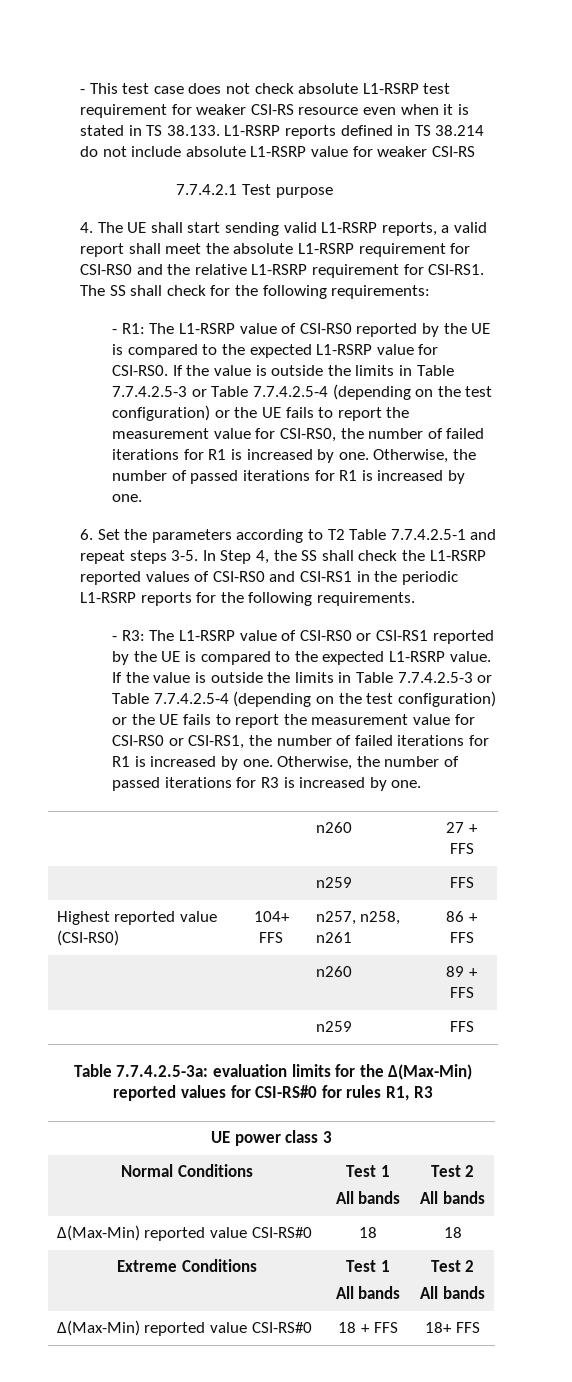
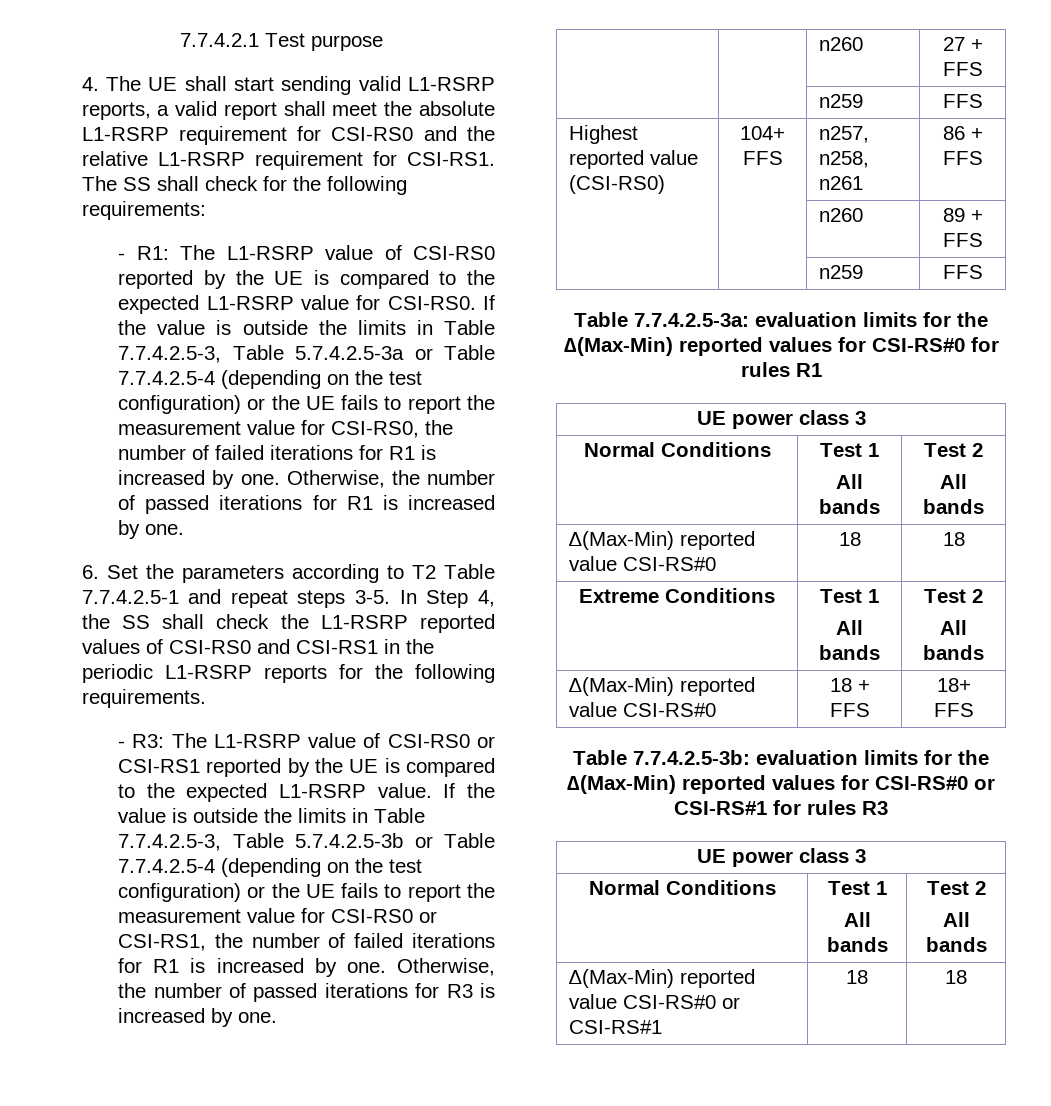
- - This test case does not check absolute L1-RSRP test requirement for weaker CSI-RS resource even when it is stated in TS 38.133. L1-RSRP reports defined in TS 38.214 do not include absolute L1-RSRP value for weaker CSI-RS
- If the value is outside the limits in Table 7.7.4.2.5-3 or Table 7.7.4.2.5-4 (depending on the test configuration) or the UE fails to report the measurement value for CSI-RS0, the number of failed iterations for R1 is increased by one.
+ If the value is outside the limits in Table 7.7.4.2.5-3, Table 5.7.4.2.5-3a or Table 7.7.4.2.5-4 (depending on the test configuration) or the UE fails to report the measurement value for CSI-RS0, the number of failed iterations for R1 is increased by one.
- If the value is outside the limits in Table 7.7.4.2.5-3 or Table 7.7.4.2.5-4 (depending on the test configuration) or the UE fails to report the measurement value for CSI-RS0 or CSI-RS1, the number of failed iterations for R1 is increased by one.
+ If the value is outside the limits in Table 7.7.4.2.5-3, Table 5.7.4.2.5-3b or Table 7.7.4.2.5-4 (depending on the test configuration) or the UE fails to report the measurement value for CSI-RS0 or CSI-RS1, the number of failed iterations for R1 is increased by one.
- Table 7.7.4.2.5-3a: evaluation limits for the ∆(Max-Min) reported values for CSI-RS#0 for rules R1, R3
+ Table 7.7.4.2.5-3a: evaluation limits for the ∆(Max-Min) reported values for CSI-RS#0 for rules R1
+ Table 7.7.4.2.5-3b: evaluation limits for the ∆(Max-Min) reported values for CSI-RS#0 or CSI-RS#1 for rules R3
+ UE power class 3
+ Normal Conditions | Test 1
+ All bands | Test 2
+ All bands
+ ∆(Max-Min) reported value CSI-RS#0 or CSI-RS#1 | 18 | 18

